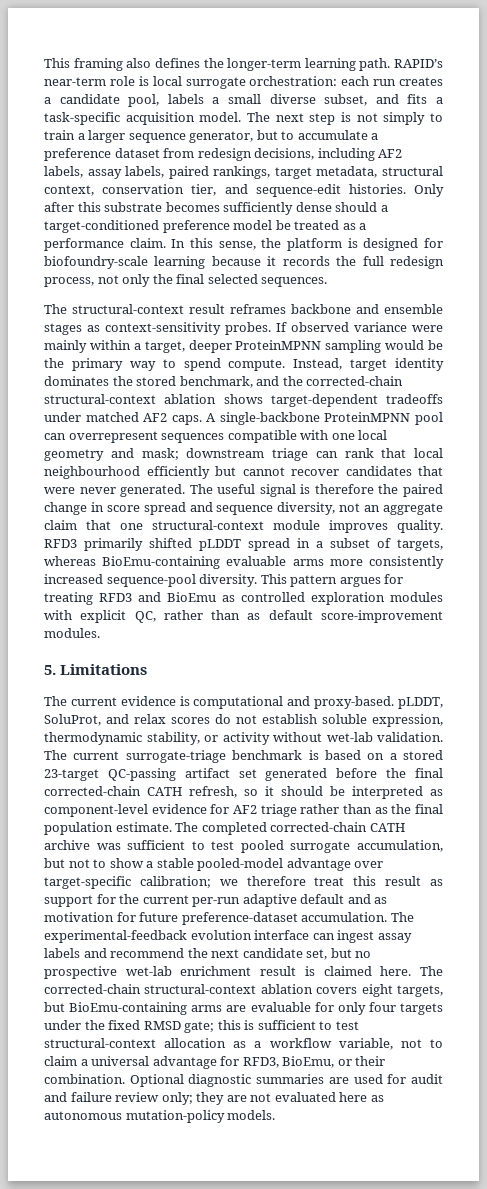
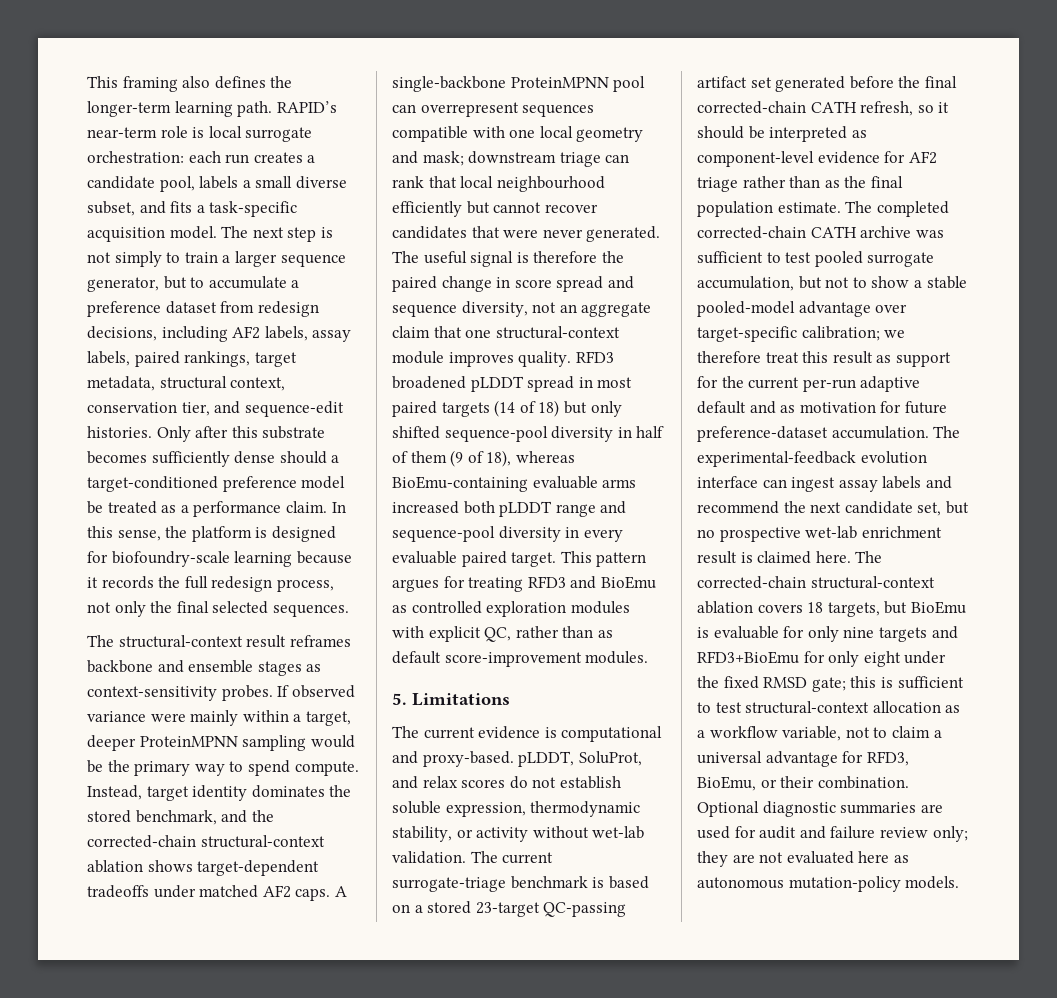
- RFD3 primarily shifted pLDDT spread in a subset of targets, whereas BioEmu-containing evaluable arms more consistently increased sequence-pool diversity.
+ RFD3 broadened pLDDT spread in most paired targets (14 of 18) but only shifted sequence-pool diversity in half of them (9 of 18), whereas BioEmu-containing evaluable arms increased both pLDDT range and sequence-pool diversity in every evaluable paired target.
- The corrected-chain structural-context ablation covers eight targets, but BioEmu-containing arms are evaluable for only four targets under the fixed RMSD gate; this is sufficient to test structural-context allocation as a workflow variable, not to claim a universal advantage for RFD3, BioEmu, or their combination.
+ The corrected-chain structural-context ablation covers 18 targets, but BioEmu is evaluable for only nine targets and RFD3+BioEmu for only eight under the fixed RMSD gate; this is sufficient to test structural-context allocation as a workflow variable, not to claim a universal advantage for RFD3, BioEmu, or their combination.

